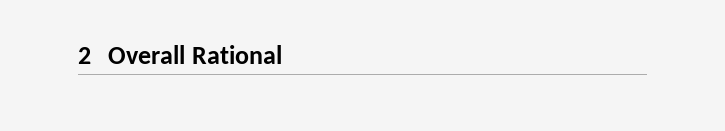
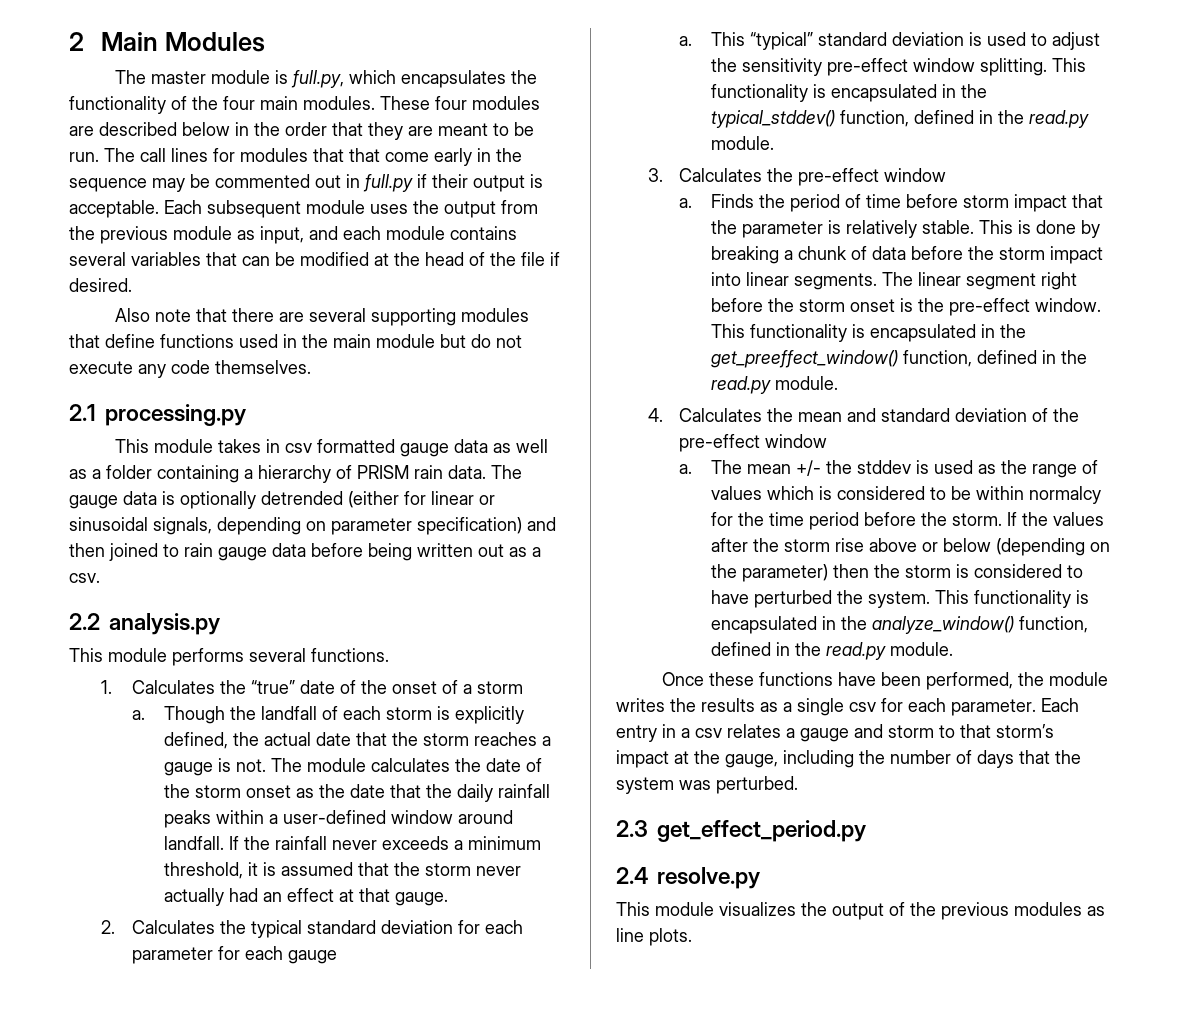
- 2 Overall Rational
+ 2 Main Modules
+ The master module is full.py, which encapsulates the functionality of the four main modules. These four modules are described below in the order that they are meant to be run. The call lines for modules that that come early in the sequence may be commented out in full.py if their output is acceptable. Each subsequent module uses the output from the previous module as input, and each module contains several variables that can be modified at the head of the file if desired.
+ Also note that there are several supporting modules that define functions used in the main module but do not execute any code themselves.
+ 2.1 processing.py
+ This module takes in csv formatted gauge data as well as a folder containing a hierarchy of PRISM rain data. The gauge data is optionally detrended (either for linear or sinusoidal signals, depending on parameter specification) and then joined to rain gauge data before being written out as a csv.
+ 2.2 analysis.py
+ This module performs several functions.
+ 1. Calculates the “true” date of the onset of a storm
+ a. Though the landfall of each storm is explicitly defined, the actual date that the storm reaches a gauge is not. The module calculates the date of the storm onset as the date that the daily rainfall peaks within a user-defined window around landfall. If the rainfall never exceeds a minimum threshold, it is assumed that the storm never actually had an effect at that gauge.
+ 2. Calculates the typical standard deviation for each parameter for each gauge
+ a. This “typical” standard deviation is used to adjust the sensitivity pre-effect window splitting. This functionality is encapsulated in the typical_stddev() function, defined in the read.py module.
+ 3. Calculates the pre-effect window
+ a. Finds the period of time before storm impact that the parameter is relatively stable. This is done by breaking a chunk of data before the storm impact into linear segments. The linear segment right before the storm onset is the pre-effect window. This functionality is encapsulated in the get_preeffect_window() function, defined in the read.py module.
+ 4. Calculates the mean and standard deviation of the pre-effect window
+ a. The mean +/- the stddev is used as the range of values which is considered to be within normalcy for the time period before the storm. If the values after the storm rise above or below (depending on the parameter) then the storm is considered to have perturbed the system. This functionality is encapsulated in the analyze_window() function, defined in the read.py module.
+ Once these functions have been performed, the module writes the results as a single csv for each parameter. Each entry in a csv relates a gauge and storm to that storm’s impact at the gauge, including the number of days that the system was perturbed.
+ 2.3 get_effect_period.py
+ 2.4 resolve.py
+ This module visualizes the output of the previous modules as line plots.

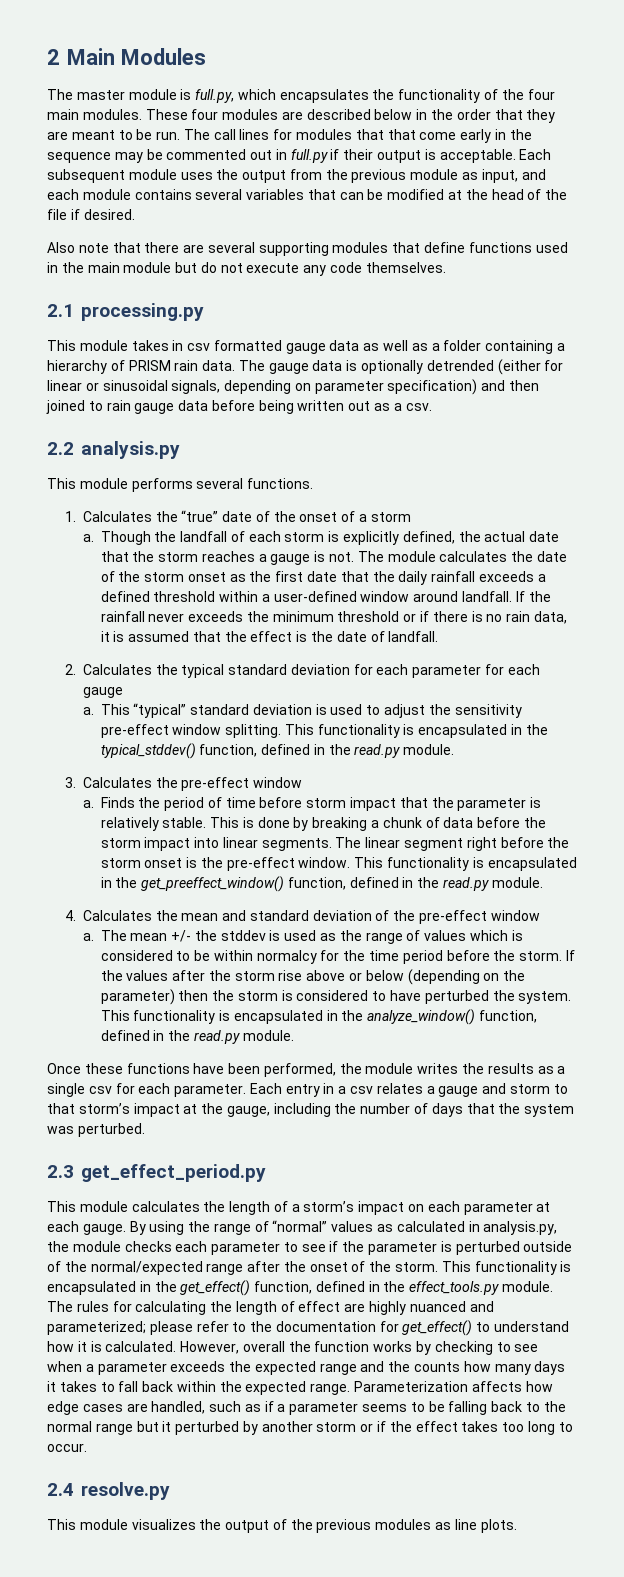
- The module calculates the date of the storm onset as the date that the daily rainfall peaks within a user-defined window around landfall.
+ The module calculates the date of the storm onset as the first date that the daily rainfall exceeds a defined threshold within a user-defined window around landfall.
- If the rainfall never exceeds a minimum threshold, it is assumed that the storm never actually had an effect at that gauge.
+ If the rainfall never exceeds the minimum threshold or if there is no rain data, it is assumed that the effect is the date of landfall.
+ This module calculates the length of a storm’s impact on each parameter at each gauge. By using the range of “normal” values as calculated in analysis.py, the module checks each parameter to see if the parameter is perturbed outside of the normal/expected range after the onset of the storm. This functionality is encapsulated in the get_effect() function, defined in the effect_tools.py module. The rules for calculating the length of effect are highly nuanced and parameterized; please refer to the documentation for get_effect() to understand how it is calculated. However, overall the function works by checking to see when a parameter exceeds the expected range and the counts how many days it takes to fall back within the expected range. Parameterization affects how edge cases are handled, such as if a parameter seems to be falling back to the normal range but it perturbed by another storm or if the effect takes too long to occur.

